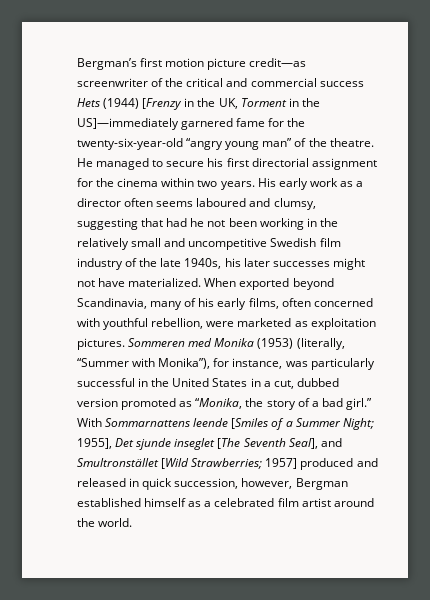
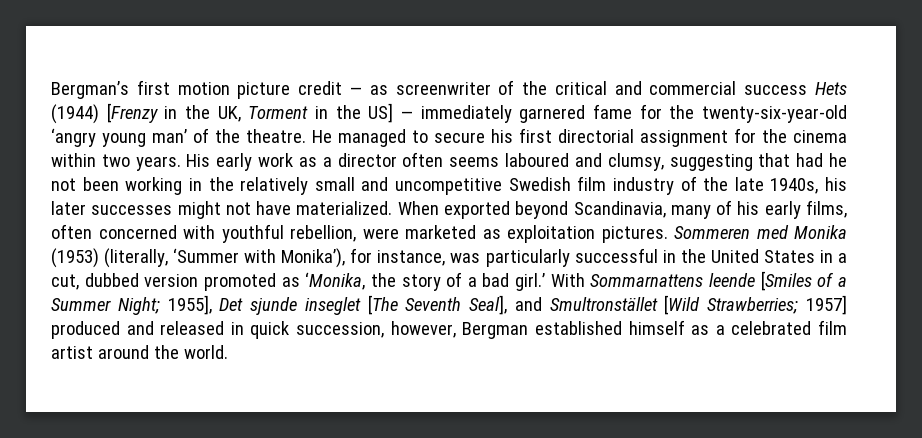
- Bergman’s first motion picture credit—as screenwriter of the critical and commercial success Hets (1944) [Frenzy in the UK, Torment in the US]—immediately garnered fame for the twenty-six-year-old “angry young man” of the theatre.
+ Bergman’s first motion picture credit — as screenwriter of the critical and commercial success Hets (1944) [Frenzy in the UK, Torment in the US] — immediately garnered fame for the twenty-six-year-old ‘angry young man’ of the theatre.
- Sommeren med Monika (1953) (literally, “Summer with Monika”), for instance, was particularly successful in the United States in a cut, dubbed version promoted as “Monika, the story of a bad girl.”
+ Sommeren med Monika (1953) (literally, ‘Summer with Monika’), for instance, was particularly successful in the United States in a cut, dubbed version promoted as ‘Monika, the story of a bad girl.’

